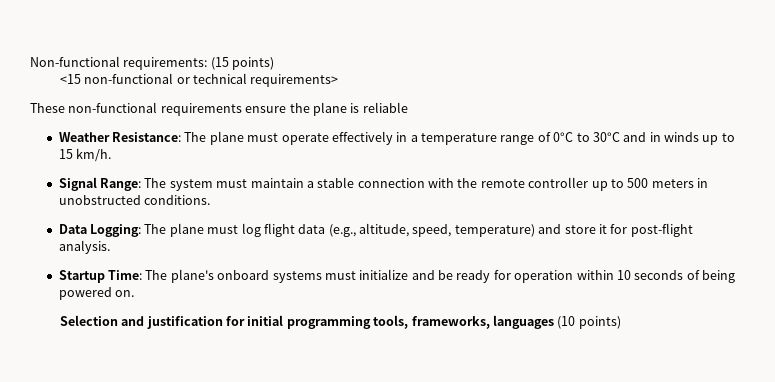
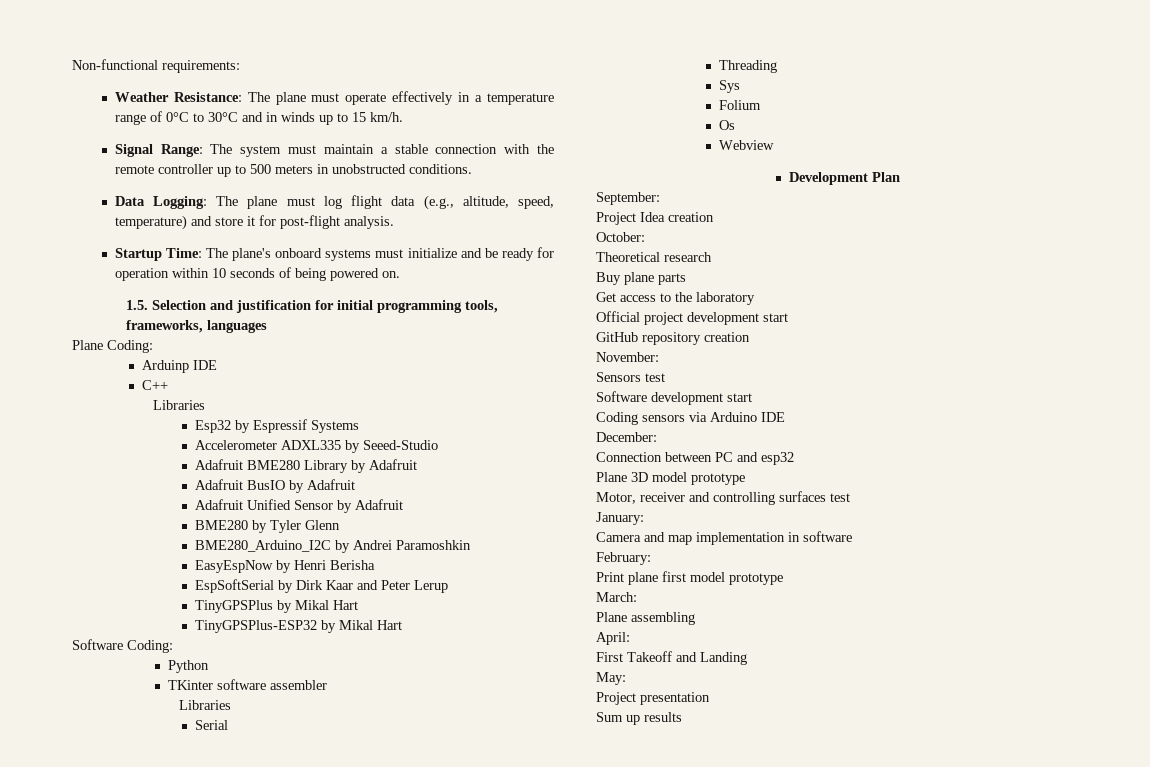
- Non-functional requirements: (15 points)
- <15 non-functional or technical requirements>
- These non-functional requirements ensure the plane is reliable
+ Non-functional requirements:
- Selection and justification for initial programming tools, frameworks, languages (10 points)
+ 1.5. Selection and justification for initial programming tools, frameworks, languages
+ Plane Coding:
+ Arduinp IDE
+ C++
+ Libraries
+ Esp32 by Espressif Systems
+ Accelerometer ADXL335 by Seeed-Studio
+ Adafruit BME280 Library by Adafruit
+ Adafruit BusIO by Adafruit
+ Adafruit Unified Sensor by Adafruit
+ BME280 by Tyler Glenn
+ BME280_Arduino_I2C by Andrei Paramoshkin
+ EasyEspNow by Henri Berisha
+ EspSoftSerial by Dirk Kaar and Peter Lerup
+ TinyGPSPlus by Mikal Hart
+ TinyGPSPlus-ESP32 by Mikal Hart
+ Software Coding:
+ Python
+ TKinter software assembler
+ Libraries
+ Serial
+ Threading
+ Sys
+ Folium
+ Os
+ Webview
+ Development Plan
+ September:
+ Project Idea creation
+ October:
+ Theoretical research
+ Buy plane parts
+ Get access to the laboratory
+ Official project development start
+ GitHub repository creation
+ November:
+ Sensors test
+ Software development start
+ Coding sensors via Arduino IDE
+ December:
+ Connection between PC and esp32
+ Plane 3D model prototype
+ Motor, receiver and controlling surfaces test
+ January:
+ Camera and map implementation in software
+ February:
+ Print plane first model prototype
+ March:
+ Plane assembling
+ April:
+ First Takeoff and Landing
+ May:
+ Project presentation
+ Sum up results

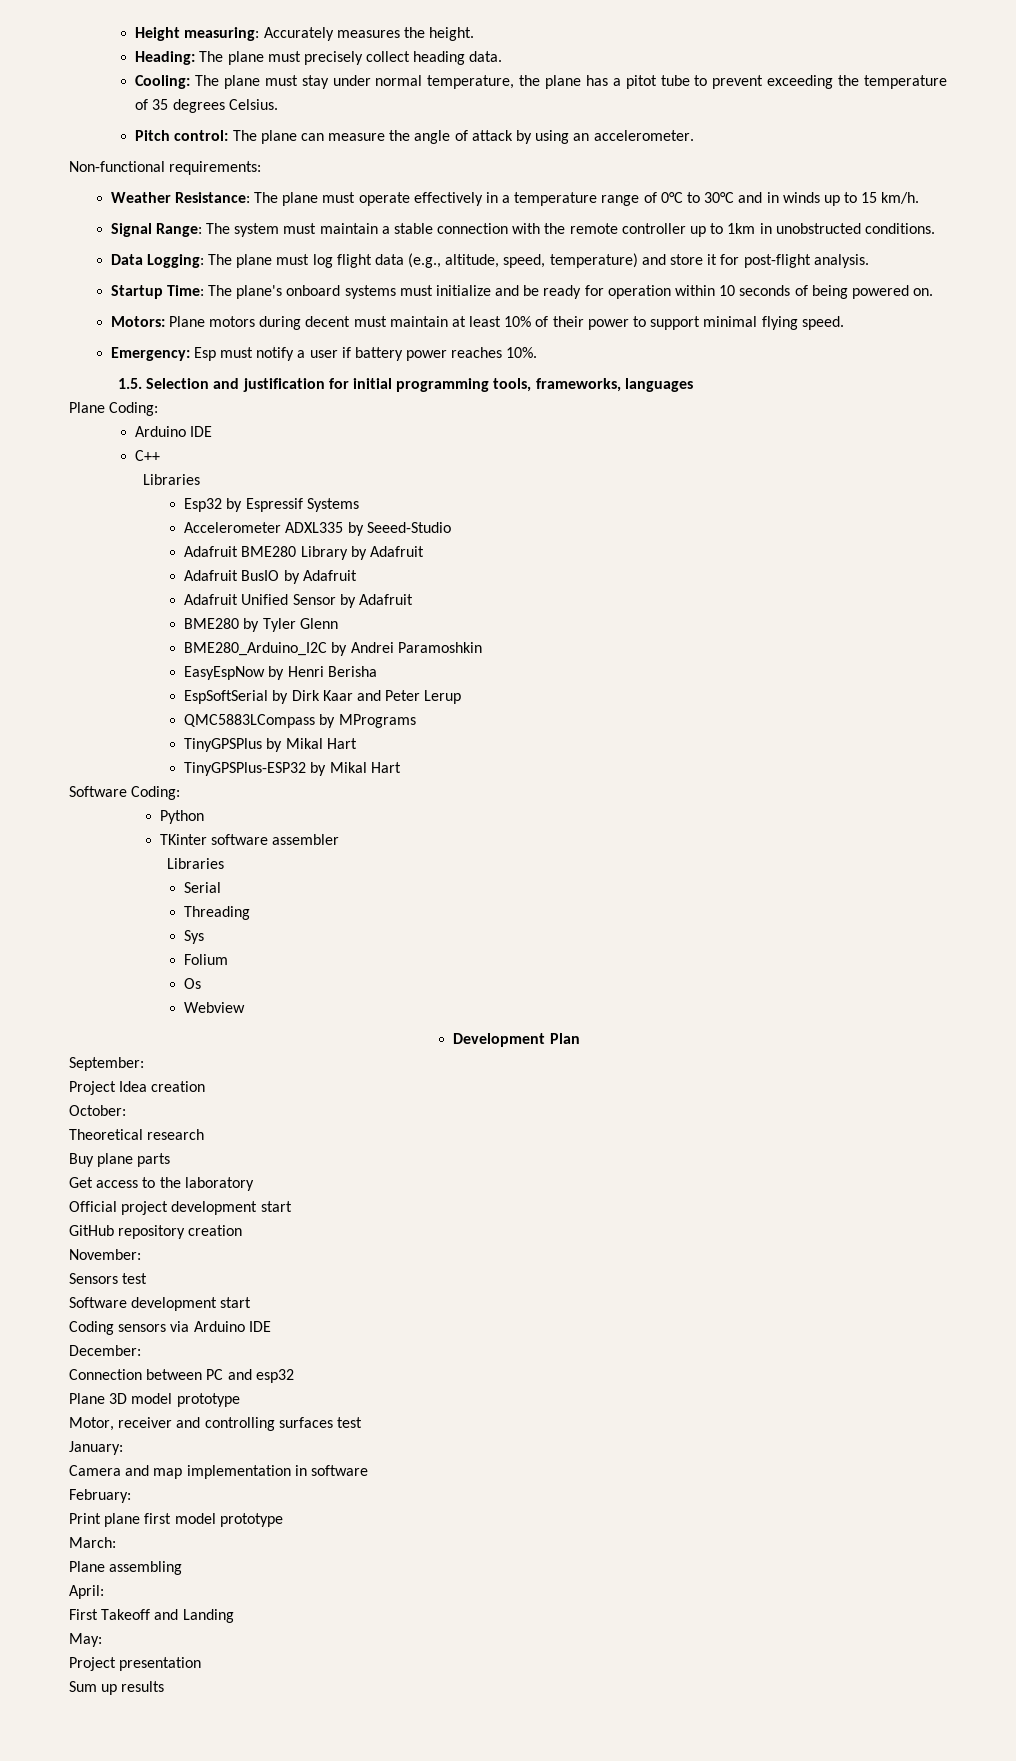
+ Height measuring: Accurately measures the height.
+ Heading: The plane must precisely collect heading data.
+ Cooling: The plane must stay under normal temperature, the plane has a pitot tube to prevent exceeding the temperature of 35 degrees Celsius.
+ Pitch control: The plane can measure the angle of attack by using an accelerometer.
- Signal Range: The system must maintain a stable connection with the remote controller up to 500 meters in unobstructed conditions.
+ Signal Range: The system must maintain a stable connection with the remote controller up to 1km in unobstructed conditions.
+ Motors: Plane motors during decent must maintain at least 10% of their power to support minimal flying speed.
+ Emergency: Esp must notify a user if battery power reaches 10%.
  Plane Coding:
- Arduinp IDE
+ Arduino IDE
+ QMC5883LCompass by MPrograms

